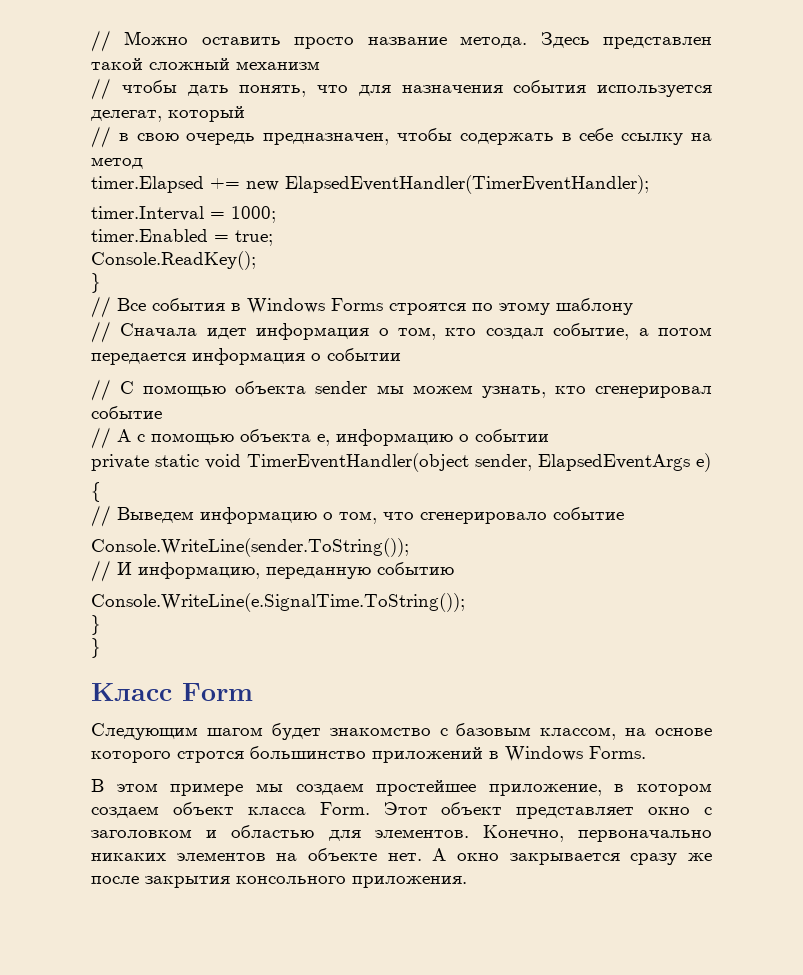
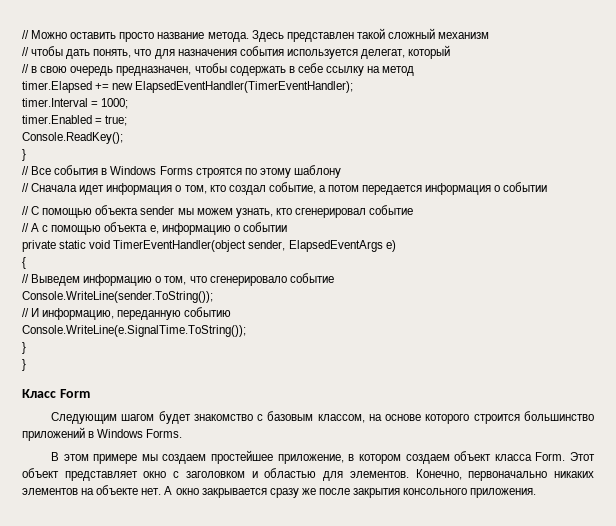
- Следующим шагом будет знакомство с базовым классом, на основе которого стротся большинство приложений в Windows Forms.
+ Следующим шагом будет знакомство с базовым классом, на основе которого строится большинство приложений в Windows Forms.

